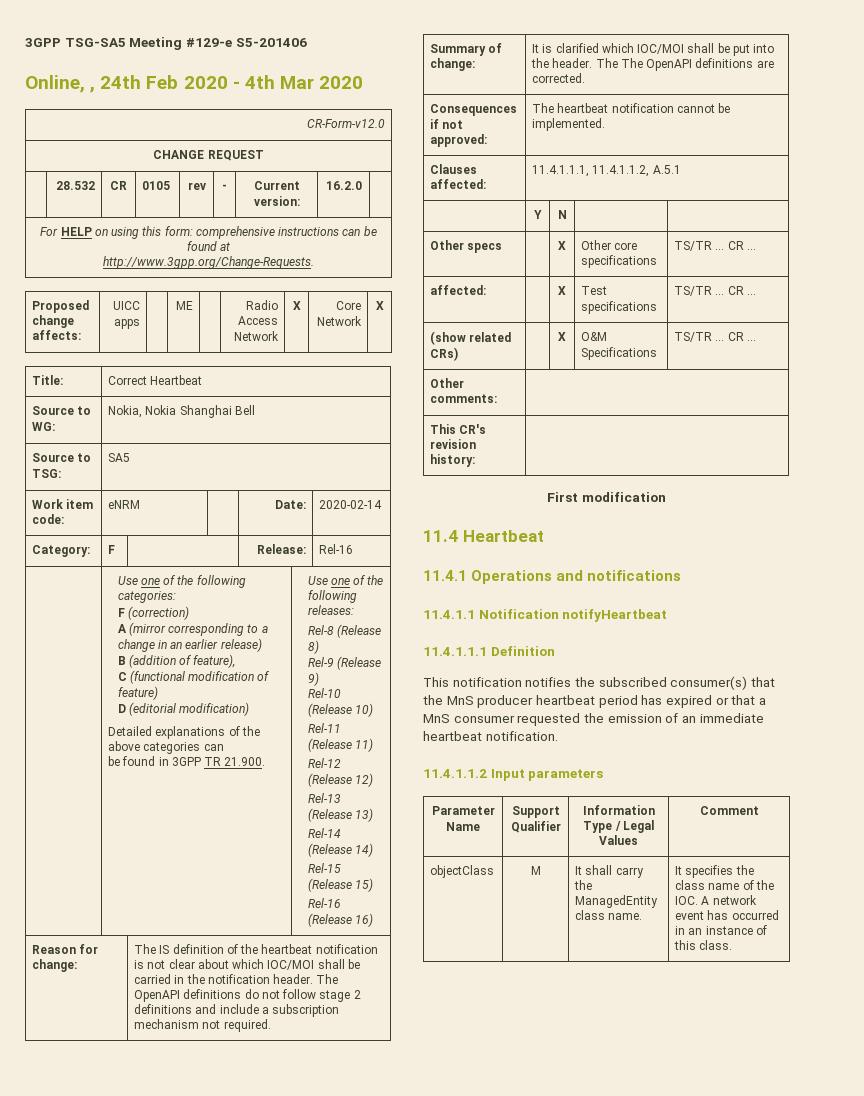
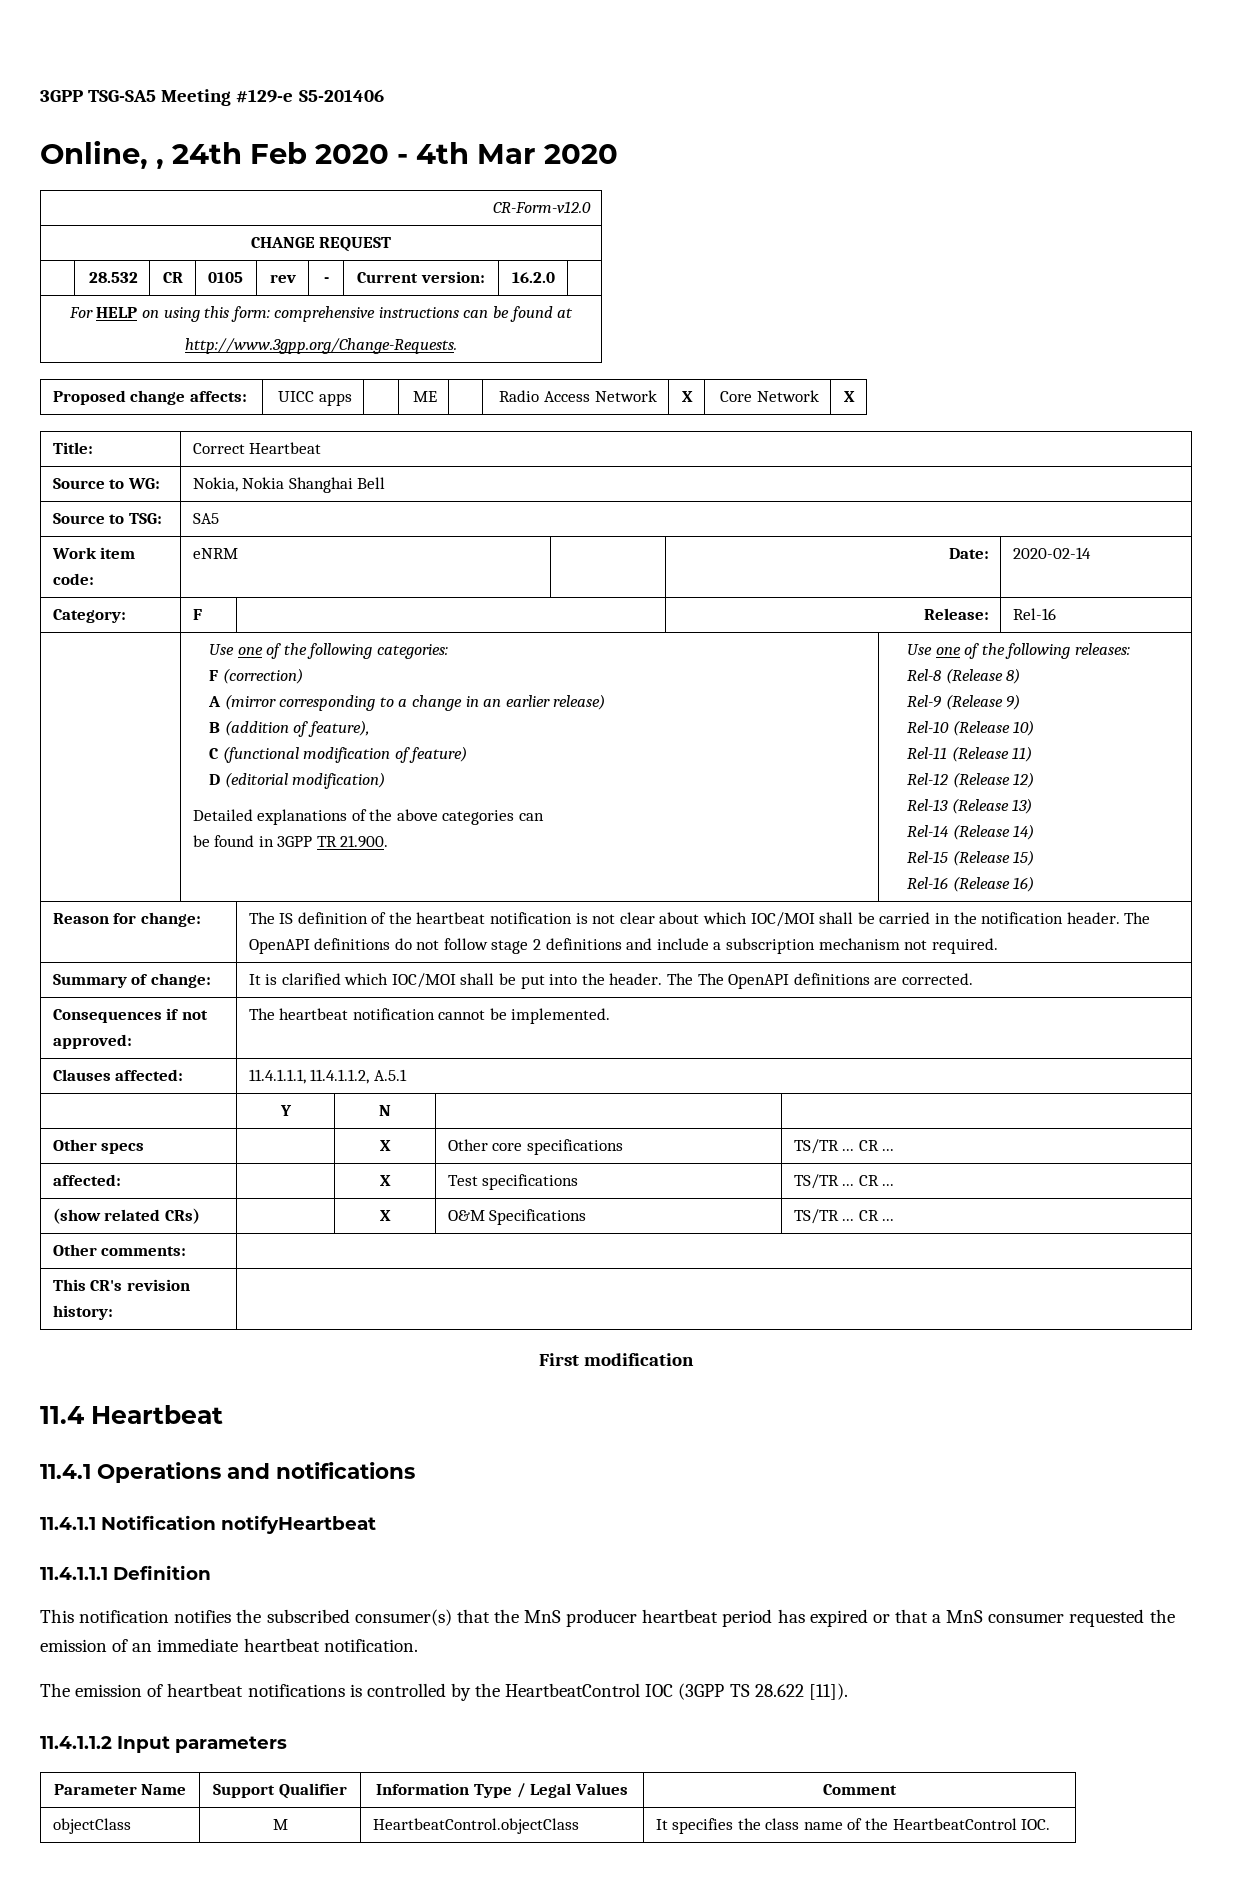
+ The emission of heartbeat notifications is controlled by the HeartbeatControl IOC (3GPP TS 28.622 [11]).
- objectClass | M | It shall carry the ManagedEntity class name. | It specifies the class name of the IOC. A network event has occurred in an instance of this class.
+ objectClass | M | HeartbeatControl.objectClass | It specifies the class name of the HeartbeatControl IOC.

